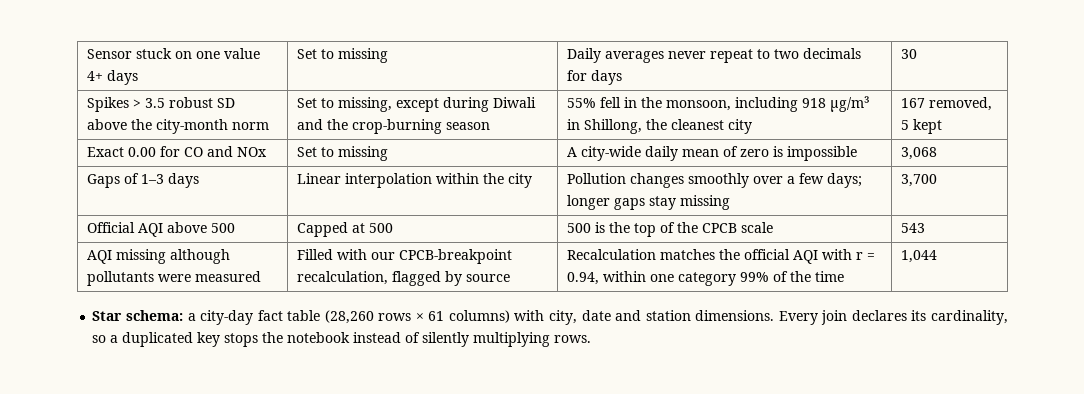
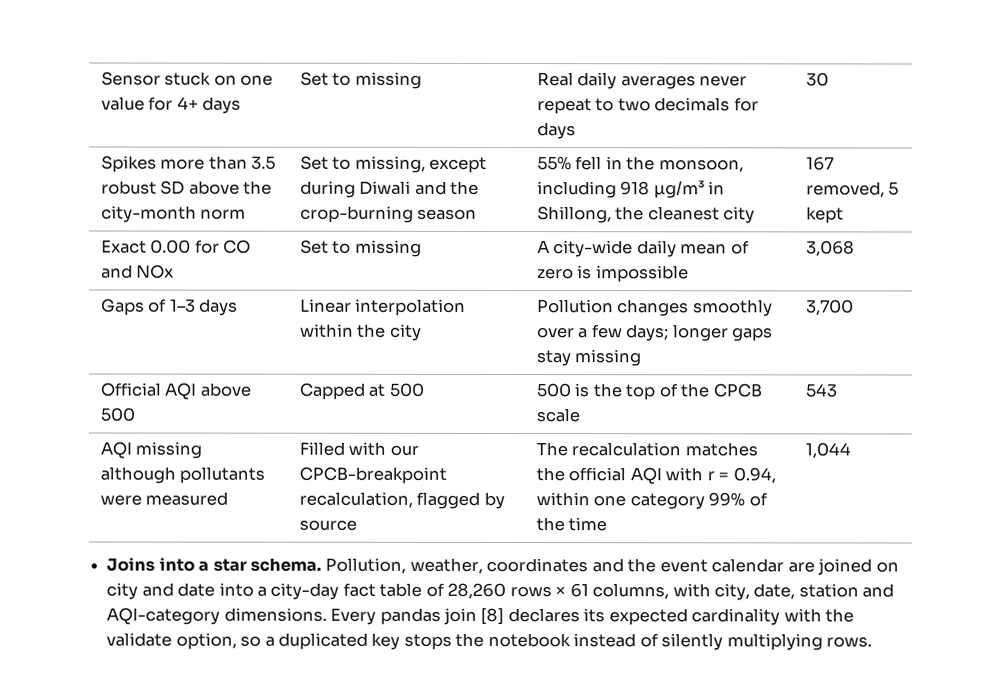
- Sensor stuck on one value 4+ days | Set to missing | Daily averages never repeat to two decimals for days | 30
+ Sensor stuck on one value for 4+ days | Set to missing | Real daily averages never repeat to two decimals for days | 30
- Spikes > 3.5 robust SD above the city-month norm | Set to missing, except during Diwali and the crop-burning season | 55% fell in the monsoon, including 918 µg/m³ in Shillong, the cleanest city | 167 removed, 5 kept
+ Spikes more than 3.5 robust SD above the city-month norm | Set to missing, except during Diwali and the crop-burning season | 55% fell in the monsoon, including 918 µg/m³ in Shillong, the cleanest city | 167 removed, 5 kept
- AQI missing although pollutants were measured | Filled with our CPCB-breakpoint recalculation, flagged by source | Recalculation matches the official AQI with r = 0.94, within one category 99% of the time | 1,044
+ AQI missing although pollutants were measured | Filled with our CPCB-breakpoint recalculation, flagged by source | The recalculation matches the official AQI with r = 0.94, within one category 99% of the time | 1,044
- Star schema: a city-day fact table (28,260 rows × 61 columns) with city, date and station dimensions. Every join declares its cardinality, so a duplicated key stops the notebook instead of silently multiplying rows.
+ Joins into a star schema. Pollution, weather, coordinates and the event calendar are joined on city and date into a city-day fact table of 28,260 rows × 61 columns, with city, date, station and AQI-category dimensions. Every pandas join [8] declares its expected cardinality with the validate option, so a duplicated key stops the notebook instead of silently multiplying rows.

